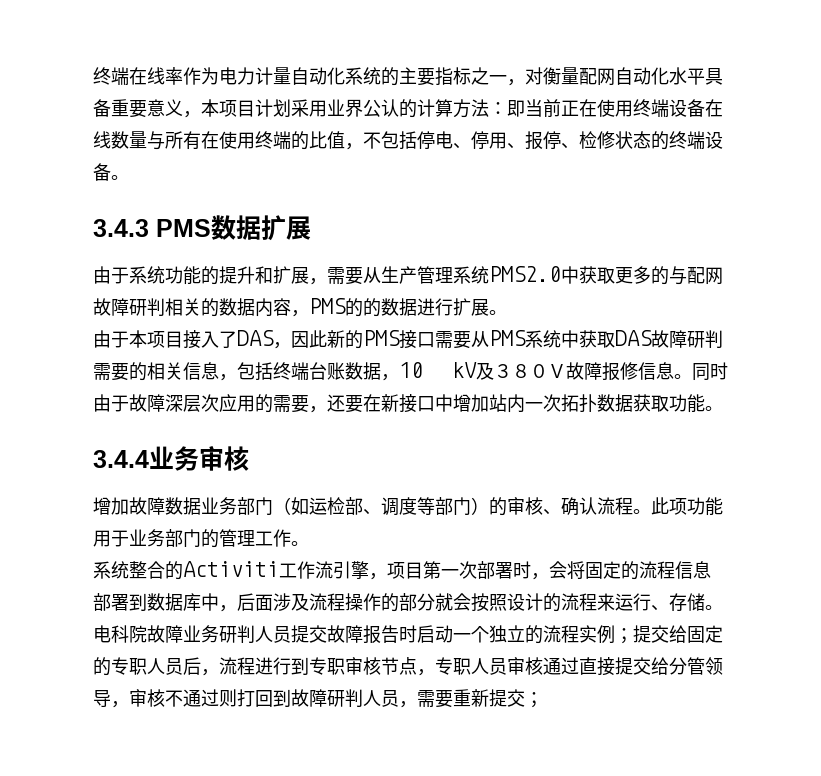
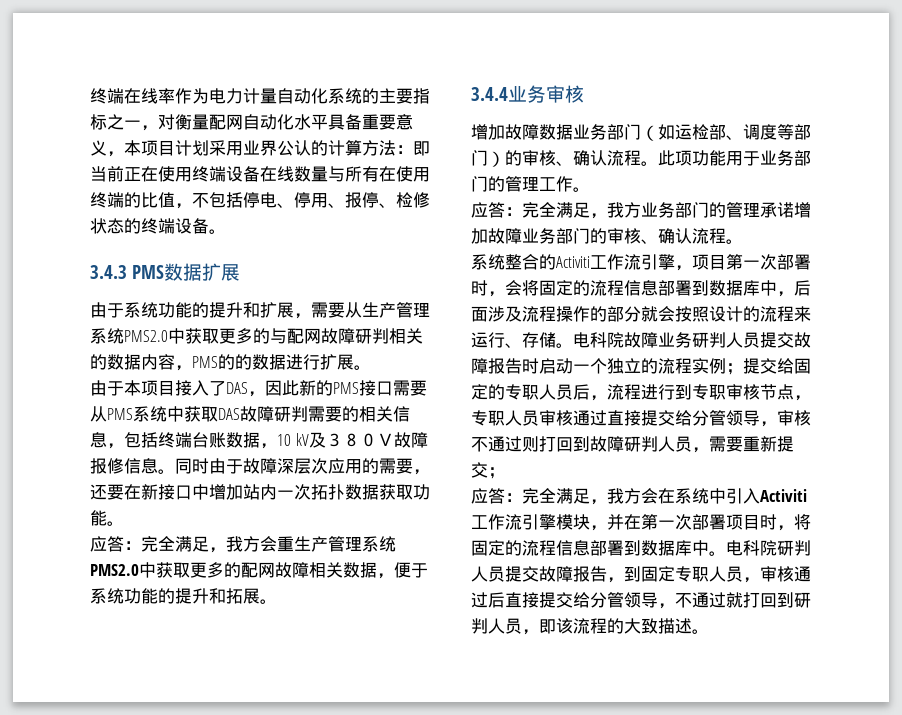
+ 应答：完全满足，我方会重生产管理系统PMS2.0中获取更多的配网故障相关数据，便于系统功能的提升和拓展。
+ 应答：完全满足，我方业务部门的管理承诺增加故障业务部门的审核、确认流程。
+ 应答：完全满足，我方会在系统中引入Activiti工作流引擎模块，并在第一次部署项目时，将固定的流程信息部署到数据库中。电科院研判人员提交故障报告，到固定专职人员，审核通过后直接提交给分管领导，不通过就打回到研判人员，即该流程的大致描述。

